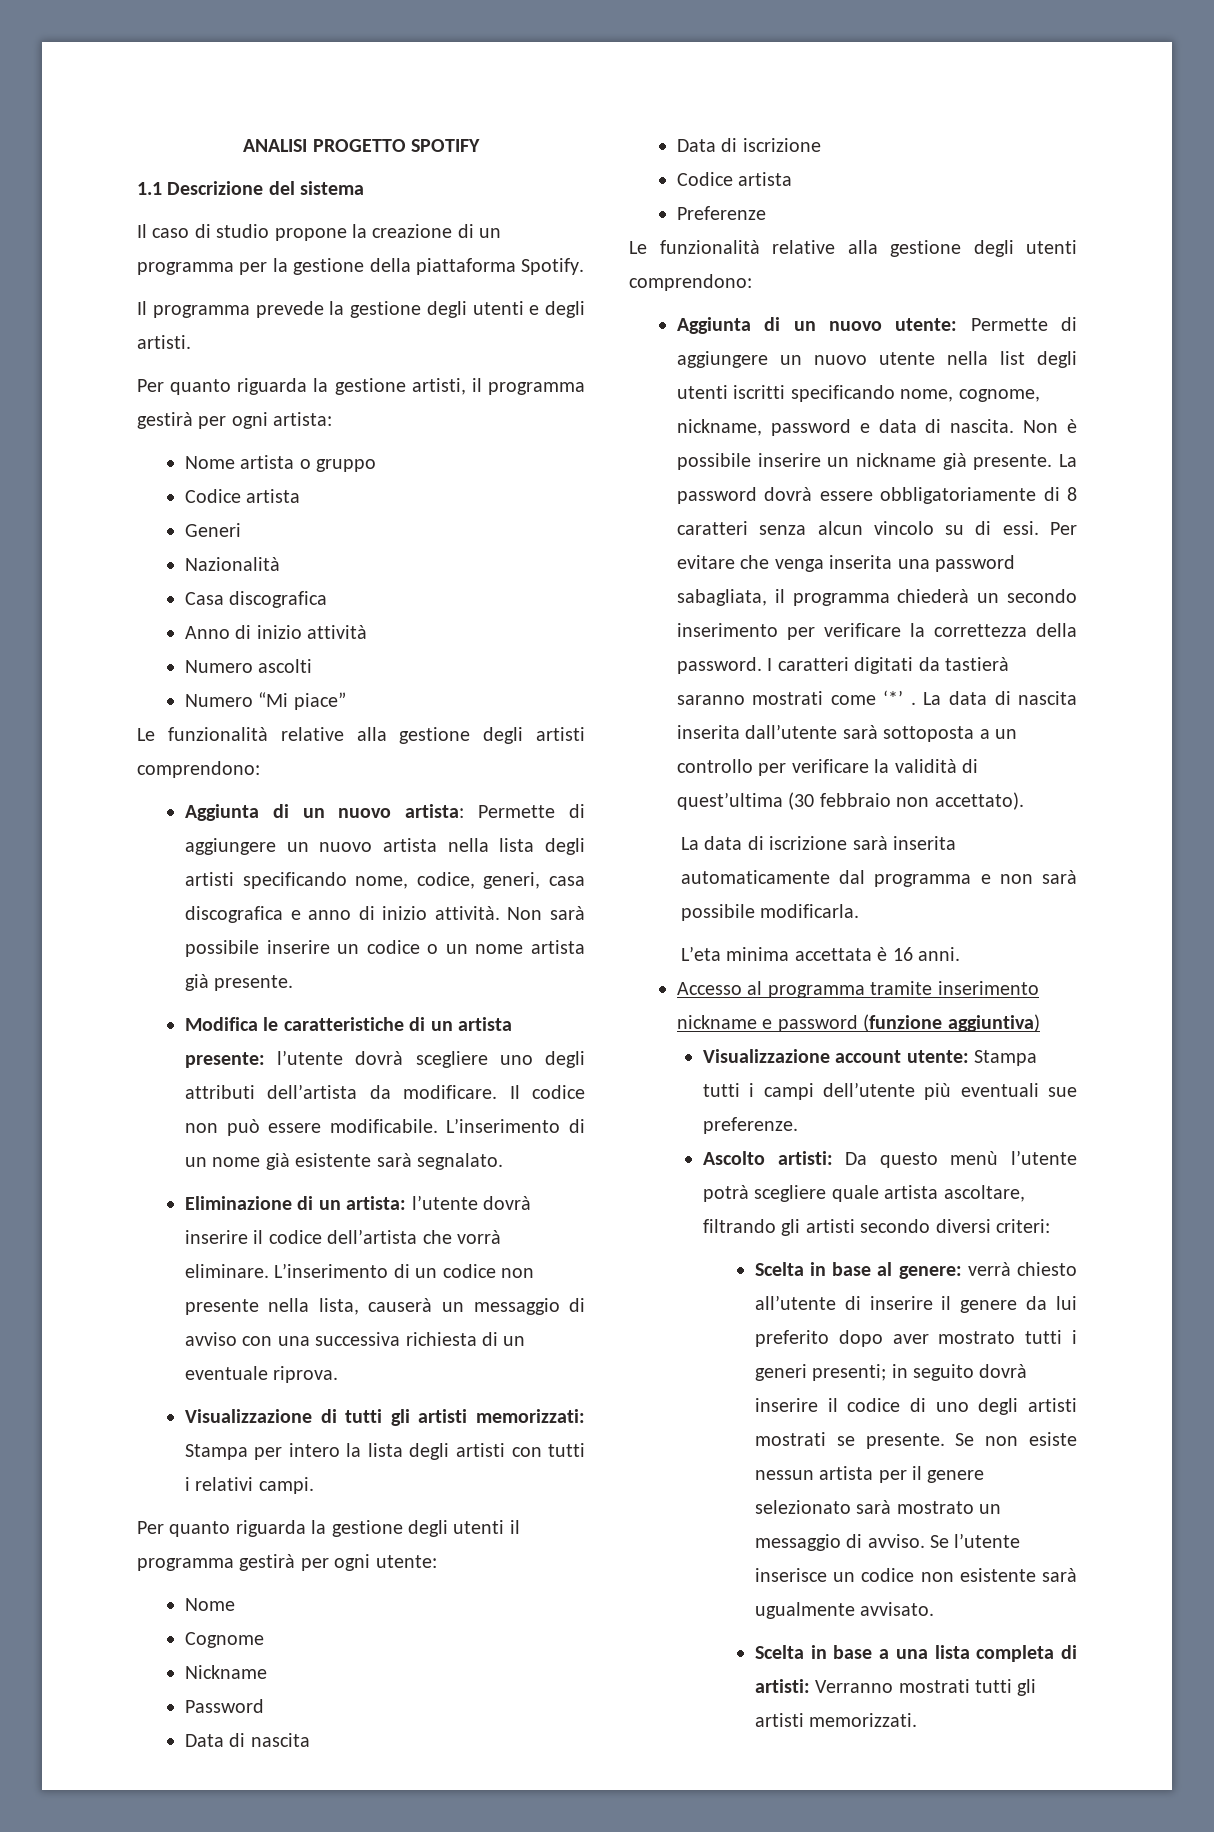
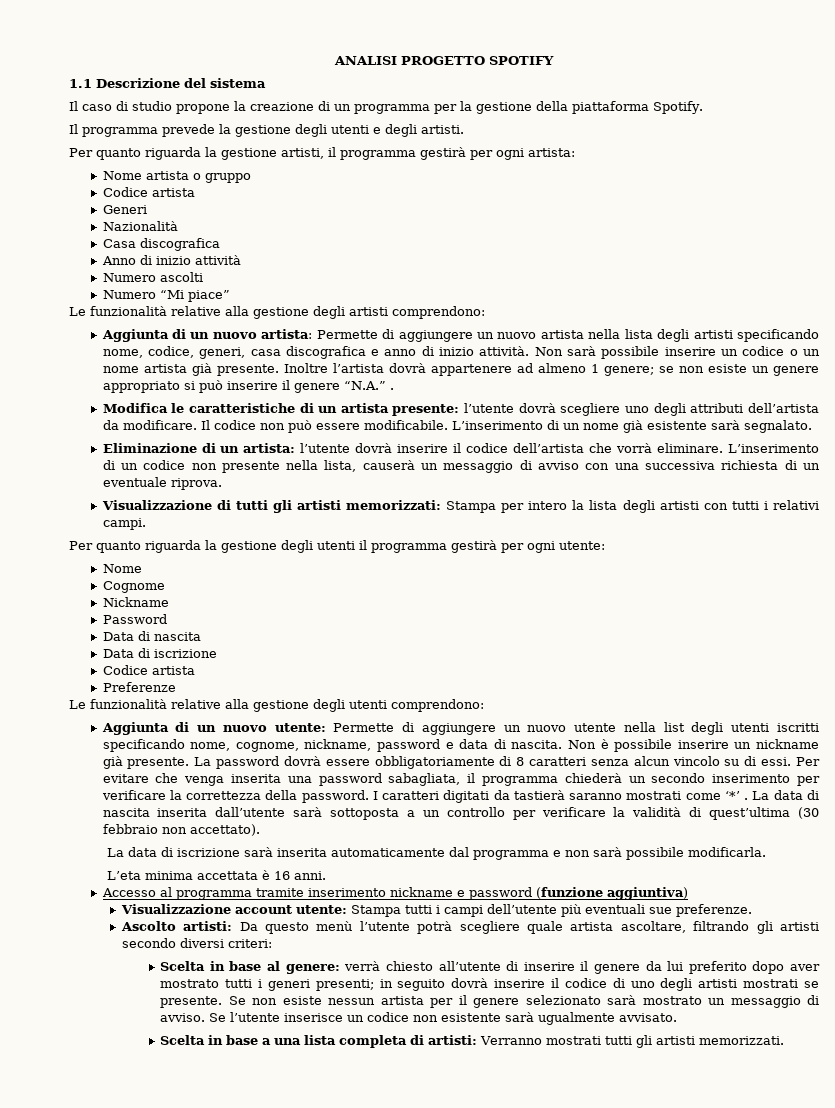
+ Inoltre l’artista dovrà appartenere ad almeno 1 genere; se non esiste un genere appropriato si può inserire il genere “N.A.” .

